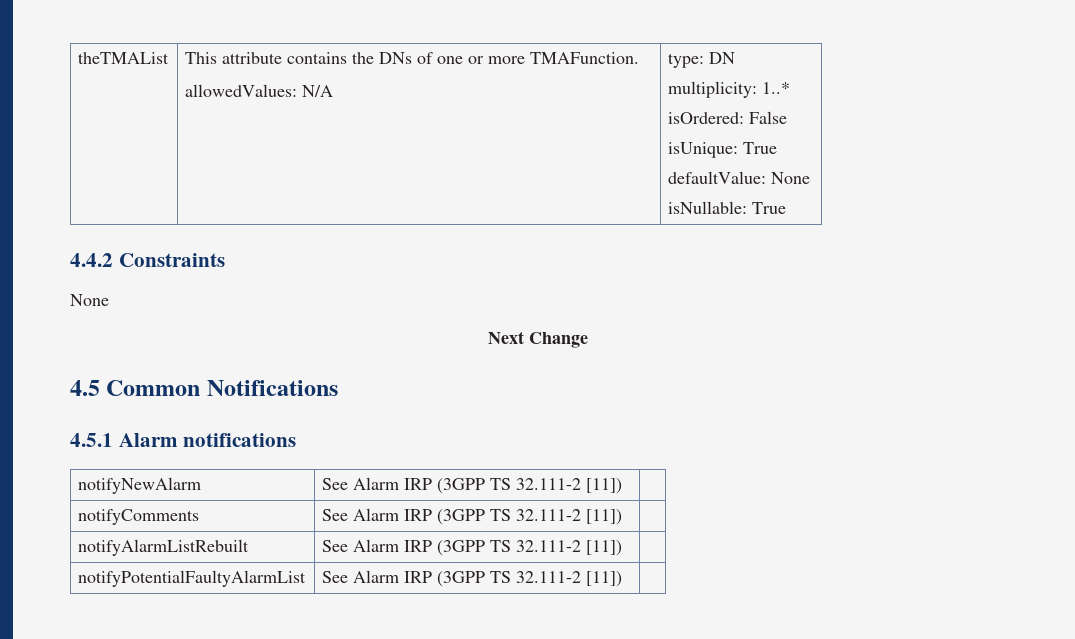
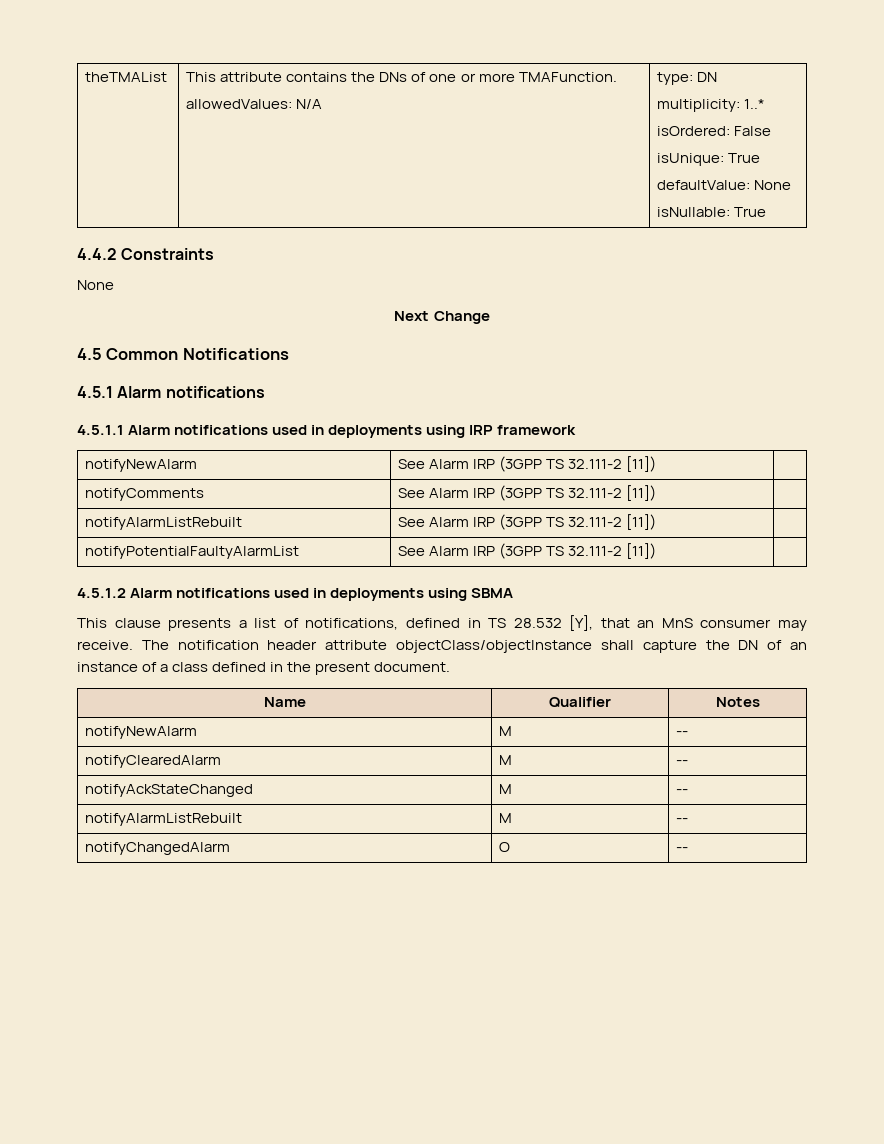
+ 4.5.1.1 Alarm notifications used in deployments using IRP framework
+ 4.5.1.2 Alarm notifications used in deployments using SBMA
+ This clause presents a list of notifications, defined in TS 28.532 [Y], that an MnS consumer may receive. The notification header attribute objectClass/objectInstance shall capture the DN of an instance of a class defined in the present document.
+ Name | Qualifier | Notes
+ notifyNewAlarm | M | --
+ notifyClearedAlarm | M | --
+ notifyAckStateChanged | M | --
+ notifyAlarmListRebuilt | M | --
+ notifyChangedAlarm | O | --

